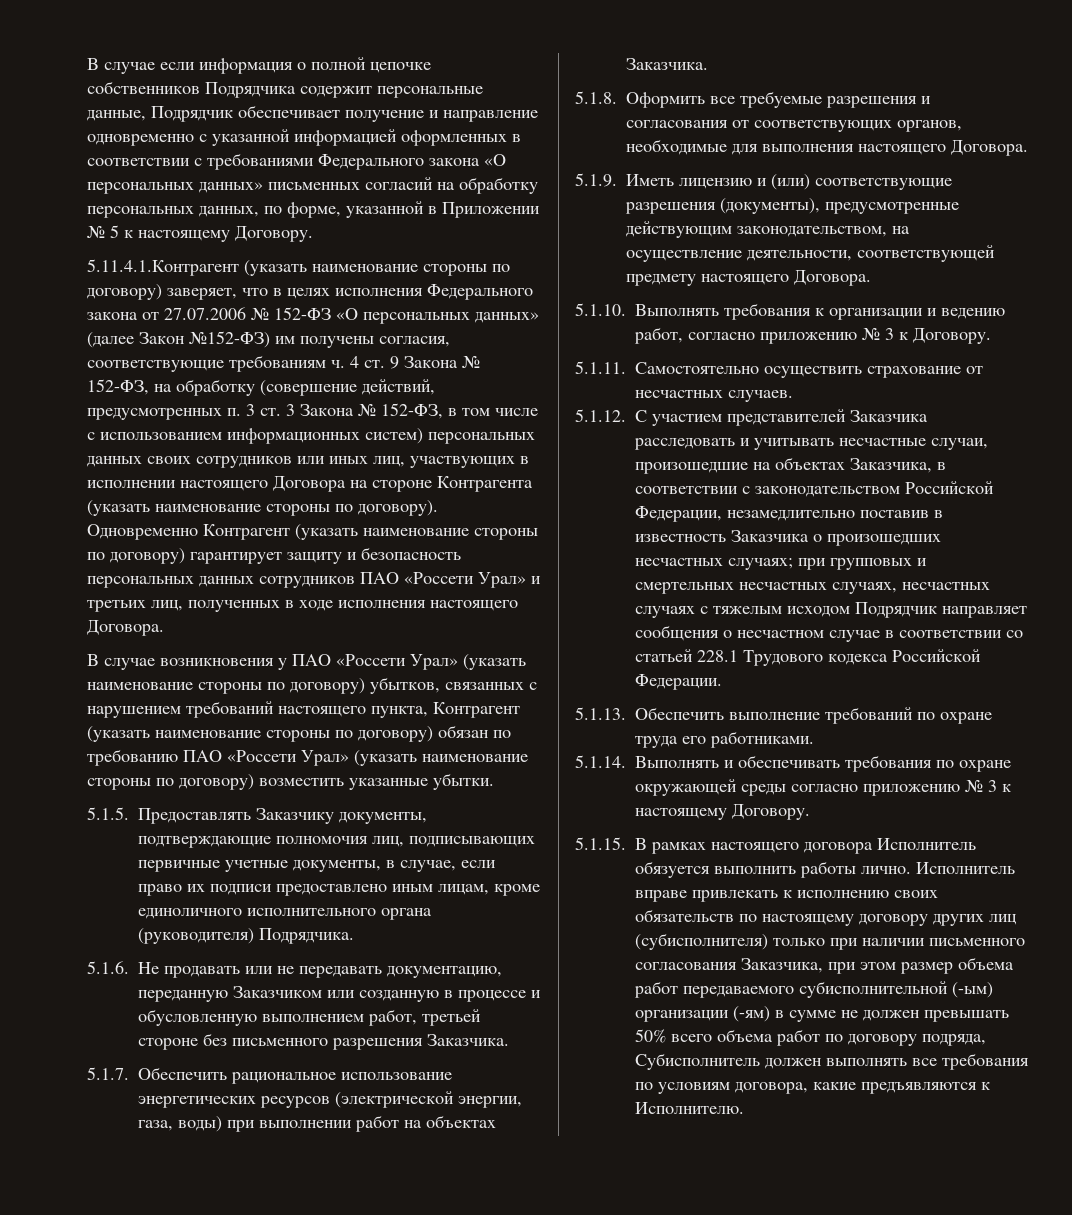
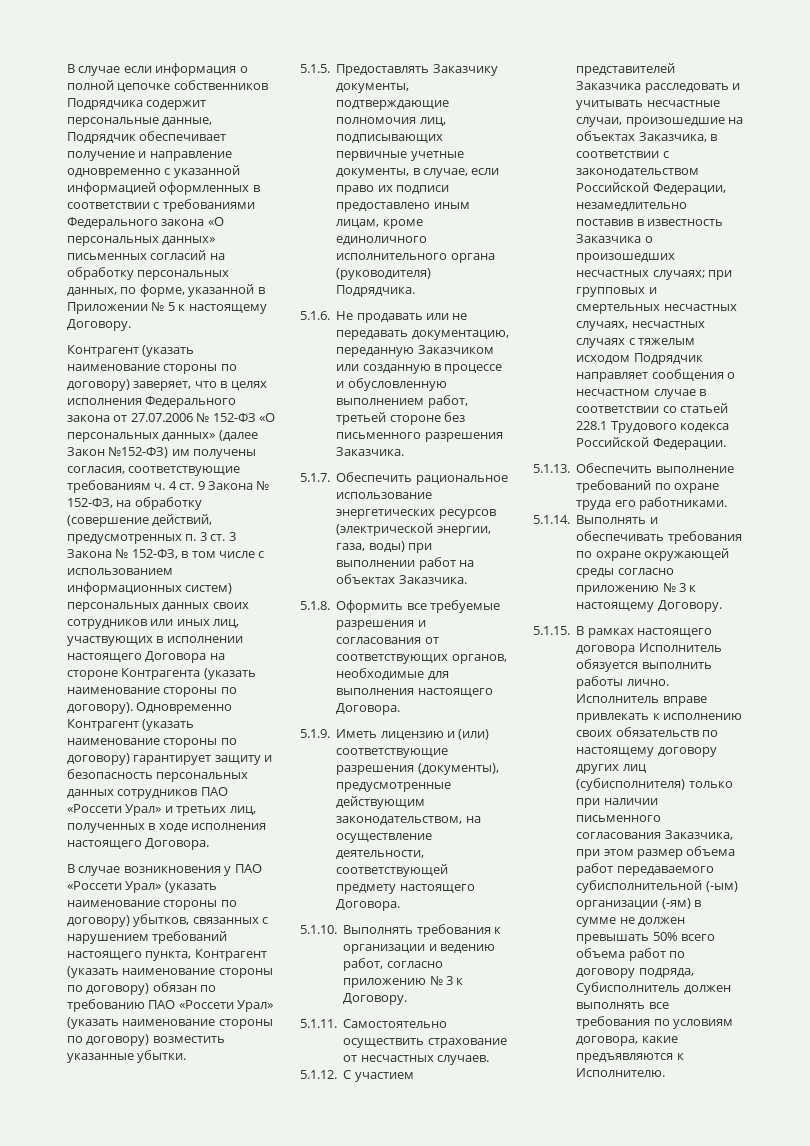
- 5.11.4.1.Контрагент (указать наименование стороны по договору) заверяет, что в целях исполнения Федерального закона от 27.07.2006 № 152-ФЗ «О персональных данных» (далее Закон №152-ФЗ) им получены согласия, соответствующие требованиям ч. 4 ст. 9 Закона № 152-ФЗ, на обработку (совершение действий, предусмотренных п. 3 ст. 3 Закона № 152-ФЗ, в том числе с использованием информационных систем) персональных данных своих сотрудников или иных лиц, участвующих в исполнении настоящего Договора на стороне Контрагента (указать наименование стороны по договору).
+ Контрагент (указать наименование стороны по договору) заверяет, что в целях исполнения Федерального закона от 27.07.2006 № 152-ФЗ «О персональных данных» (далее Закон №152-ФЗ) им получены согласия, соответствующие требованиям ч. 4 ст. 9 Закона № 152-ФЗ, на обработку (совершение действий, предусмотренных п. 3 ст. 3 Закона № 152-ФЗ, в том числе с использованием информационных систем) персональных данных своих сотрудников или иных лиц, участвующих в исполнении настоящего Договора на стороне Контрагента (указать наименование стороны по договору).

